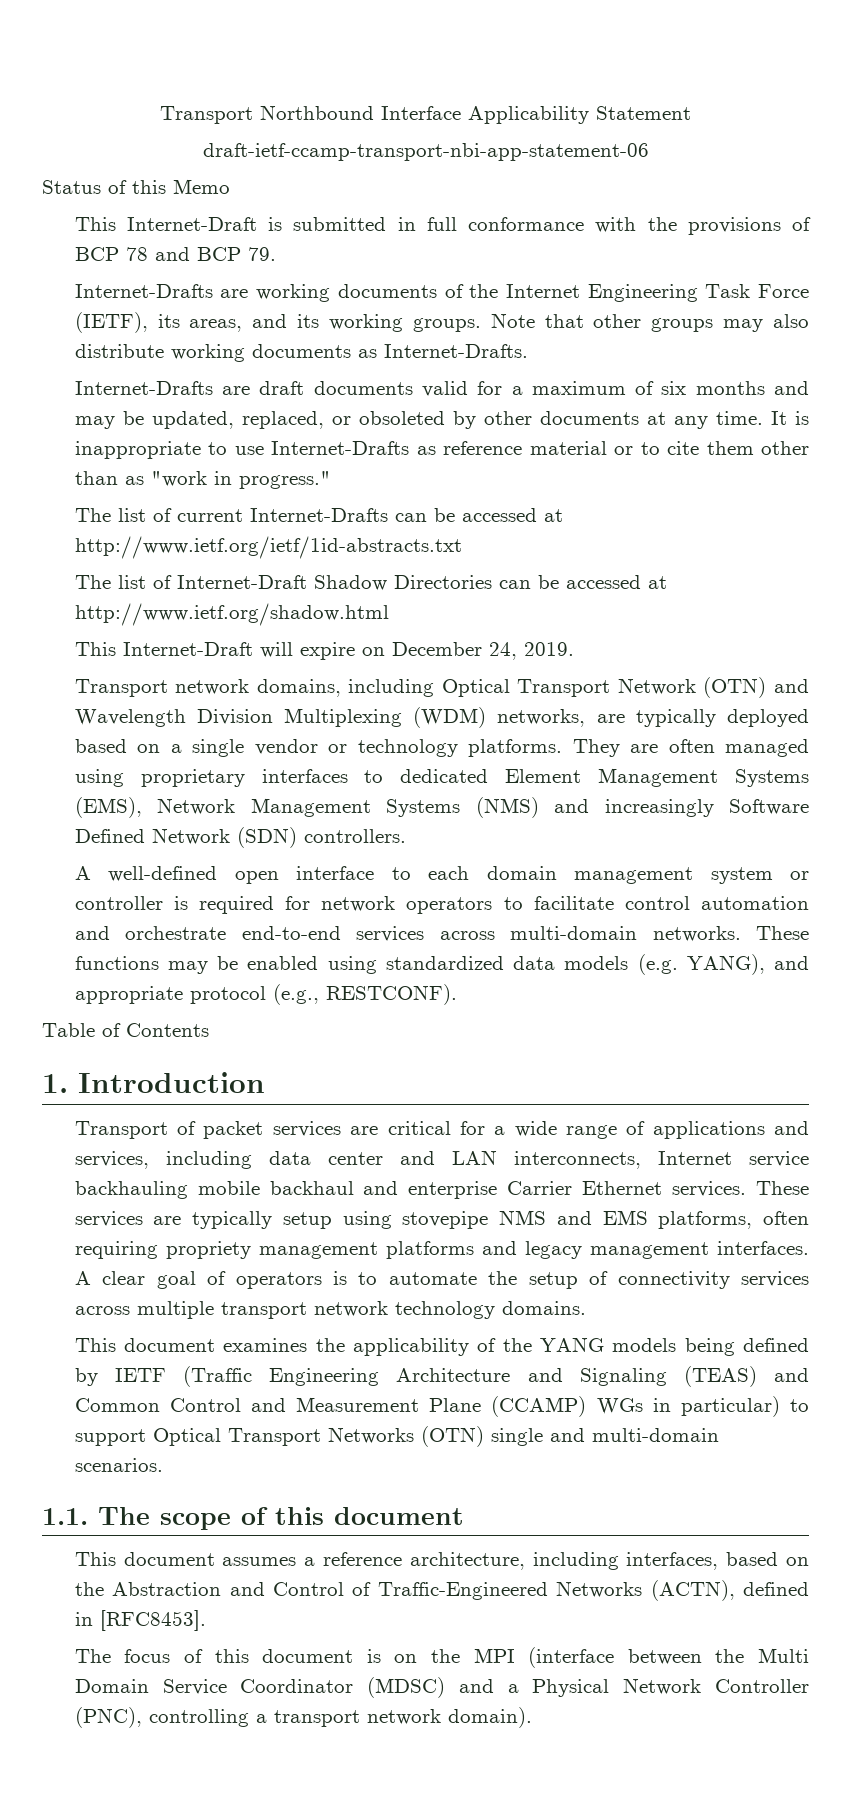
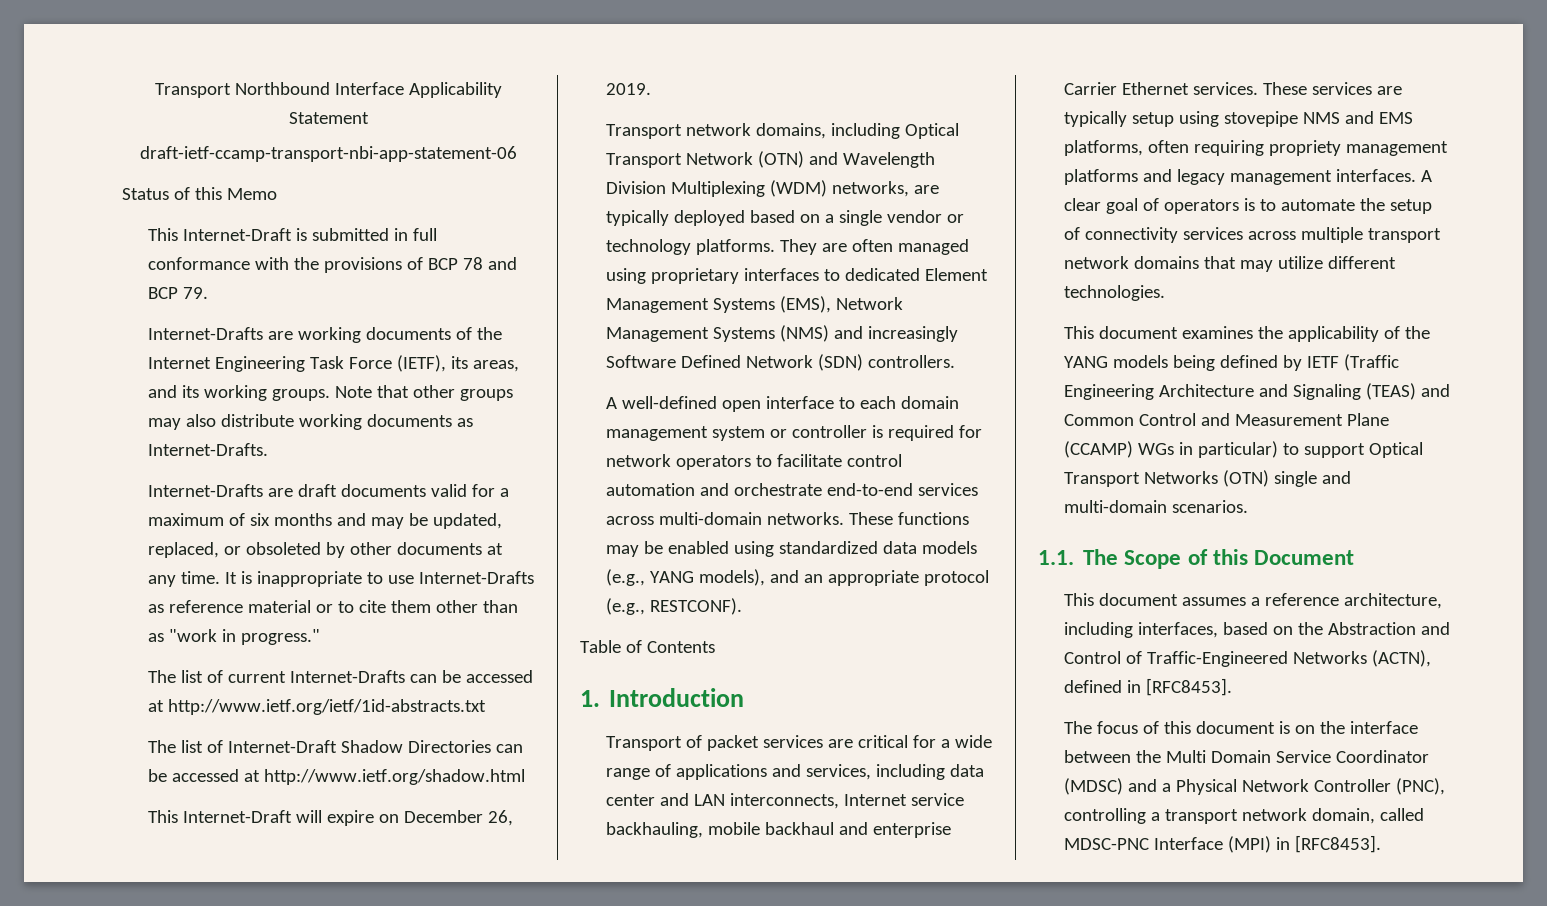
- This Internet-Draft will expire on December 24, 2019.
+ This Internet-Draft will expire on December 26, 2019.
- These functions may be enabled using standardized data models (e.g. YANG), and appropriate protocol (e.g., RESTCONF).
+ These functions may be enabled using standardized data models (e.g., YANG models), and an appropriate protocol (e.g., RESTCONF).
- Transport of packet services are critical for a wide range of applications and services, including data center and LAN interconnects, Internet service backhauling mobile backhaul and enterprise Carrier Ethernet services.
+ Transport of packet services are critical for a wide range of applications and services, including data center and LAN interconnects, Internet service backhauling, mobile backhaul and enterprise Carrier Ethernet services.
- A clear goal of operators is to automate the setup of connectivity services across multiple transport network technology domains.
+ A clear goal of operators is to automate the setup of connectivity services across multiple transport network domains that may utilize different technologies.
- 1.1. The scope of this document
+ 1.1. The Scope of this Document
- The focus of this document is on the MPI (interface between the Multi Domain Service Coordinator (MDSC) and a Physical Network Controller (PNC), controlling a transport network domain).
+ The focus of this document is on the interface between the Multi Domain Service Coordinator (MDSC) and a Physical Network Controller (PNC), controlling a transport network domain, called MDSC-PNC Interface (MPI) in [RFC8453].

